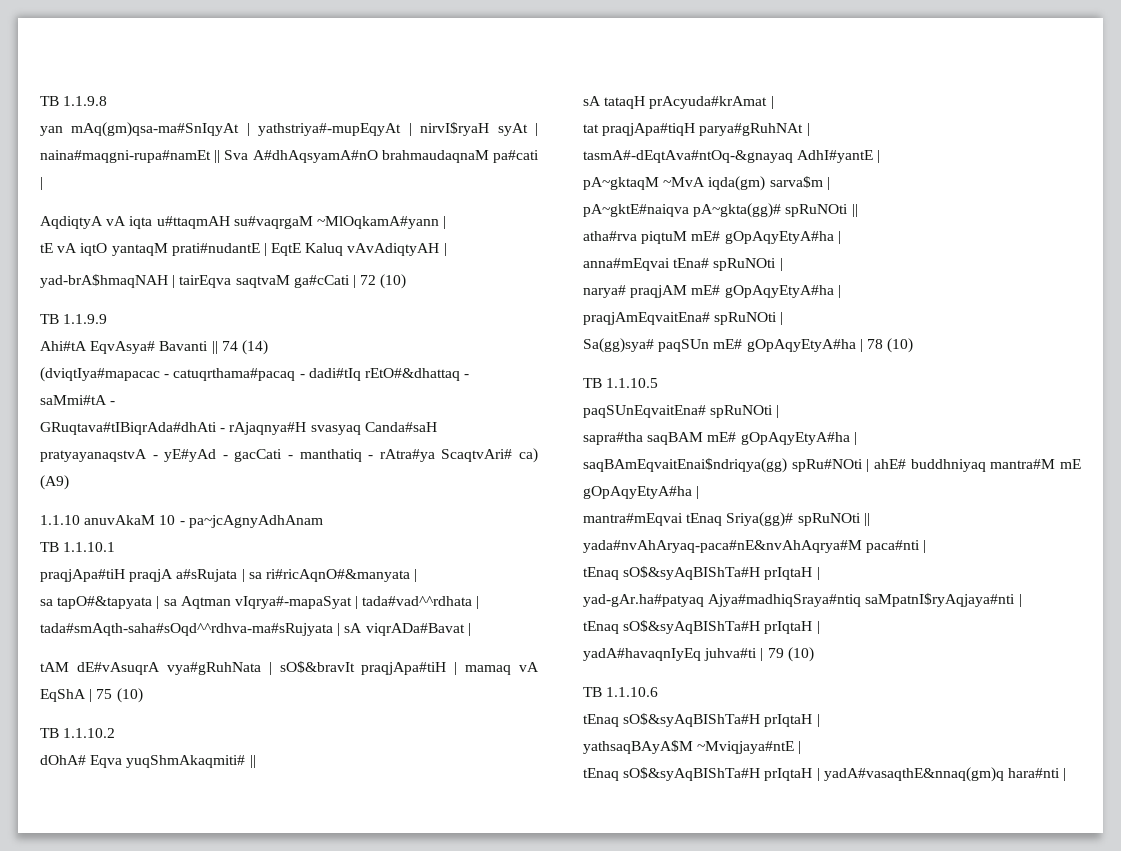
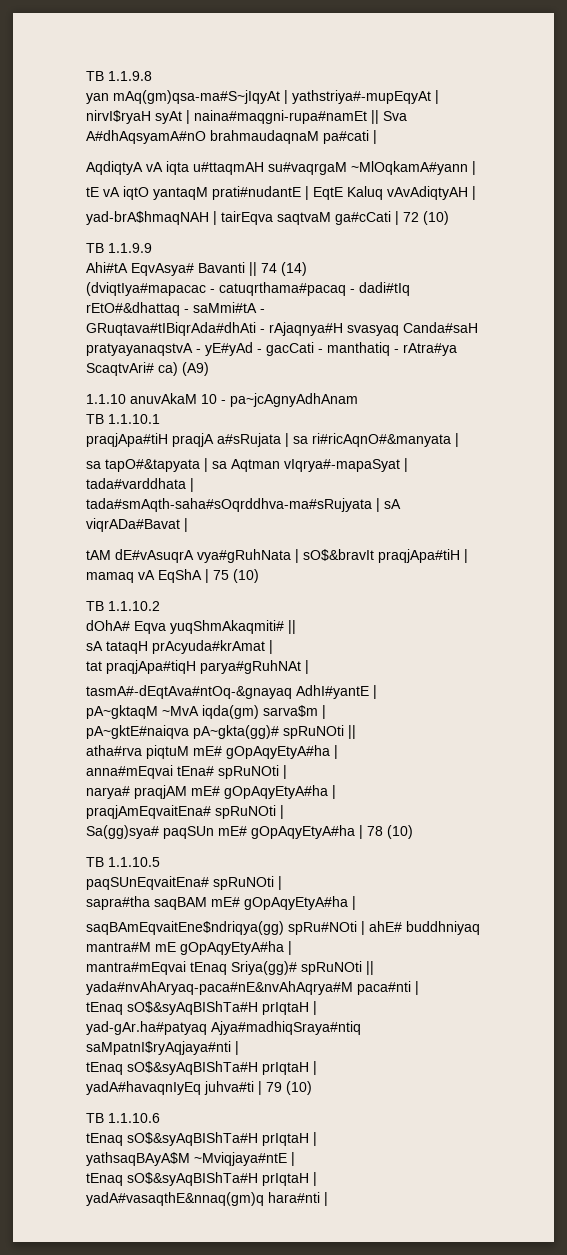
- yan mAq(gm)qsa-ma#SnIqyAt | yathstriya#-mupEqyAt | nirvI$ryaH syAt | naina#maqgni-rupa#namEt || Sva A#dhAqsyamA#nO brahmaudaqnaM pa#cati |
+ yan mAq(gm)qsa-ma#S~jIqyAt | yathstriya#-mupEqyAt | nirvI$ryaH syAt | naina#maqgni-rupa#namEt || Sva A#dhAqsyamA#nO brahmaudaqnaM pa#cati |
- sa tapO#&tapyata | sa Aqtman vIqrya#-mapaSyat | tada#vad^^rdhata | tada#smAqth-saha#sOqd^^rdhva-ma#sRujyata | sA viqrADa#Bavat |
+ sa tapO#&tapyata | sa Aqtman vIqrya#-mapaSyat | tada#varddhata | tada#smAqth-saha#sOqrddhva-ma#sRujyata | sA viqrADa#Bavat |
- saqBAmEqvaitEnai$ndriqya(gg) spRu#NOti | ahE# buddhniyaq mantra#M mE gOpAqyEtyA#ha |
+ saqBAmEqvaitEne$ndriqya(gg) spRu#NOti | ahE# buddhniyaq mantra#M mE gOpAqyEtyA#ha |

